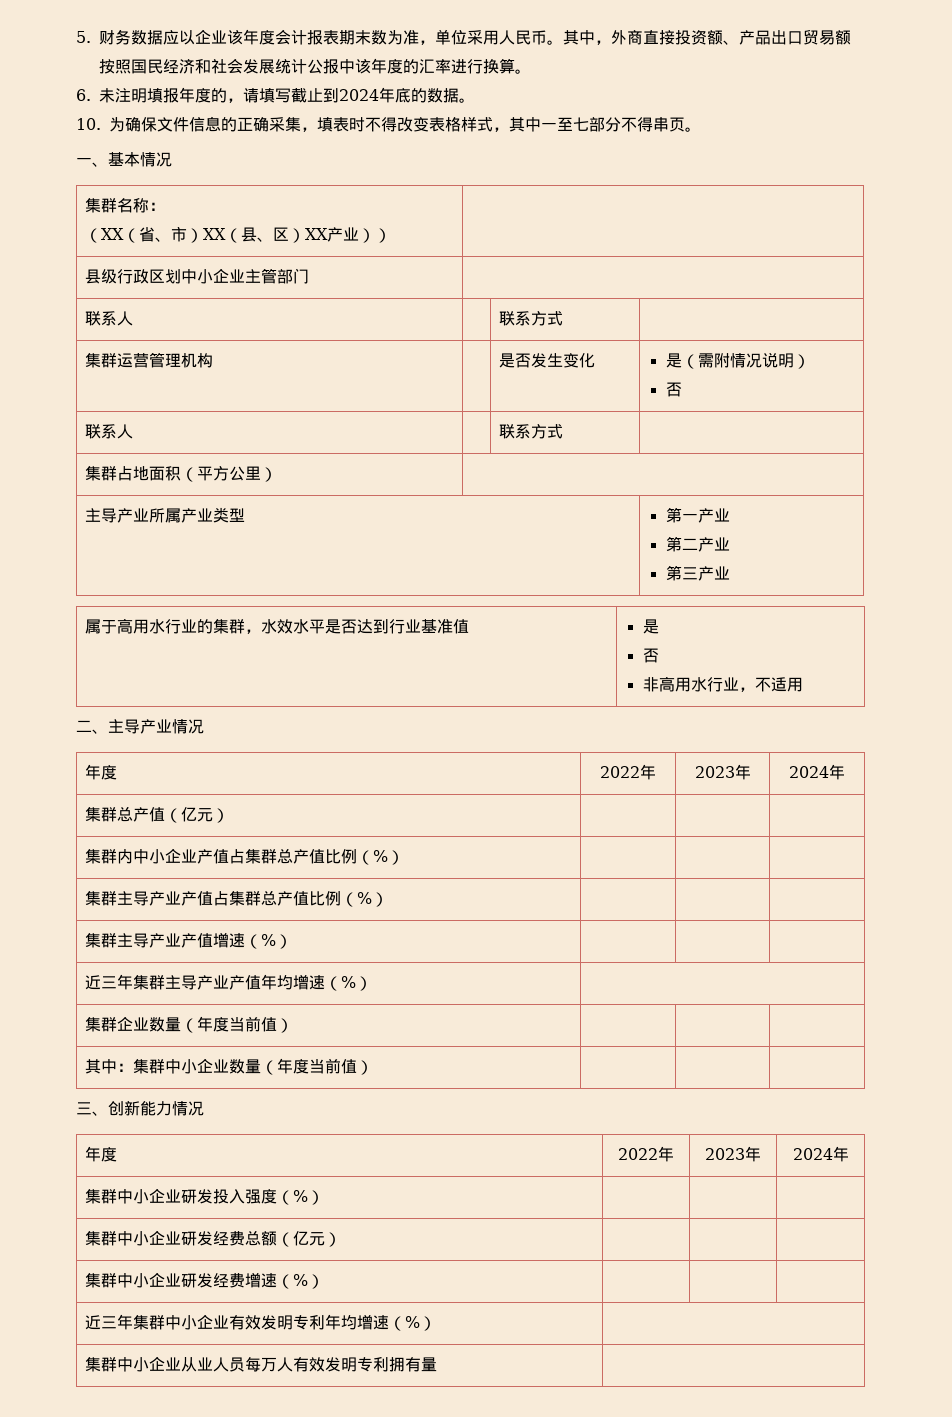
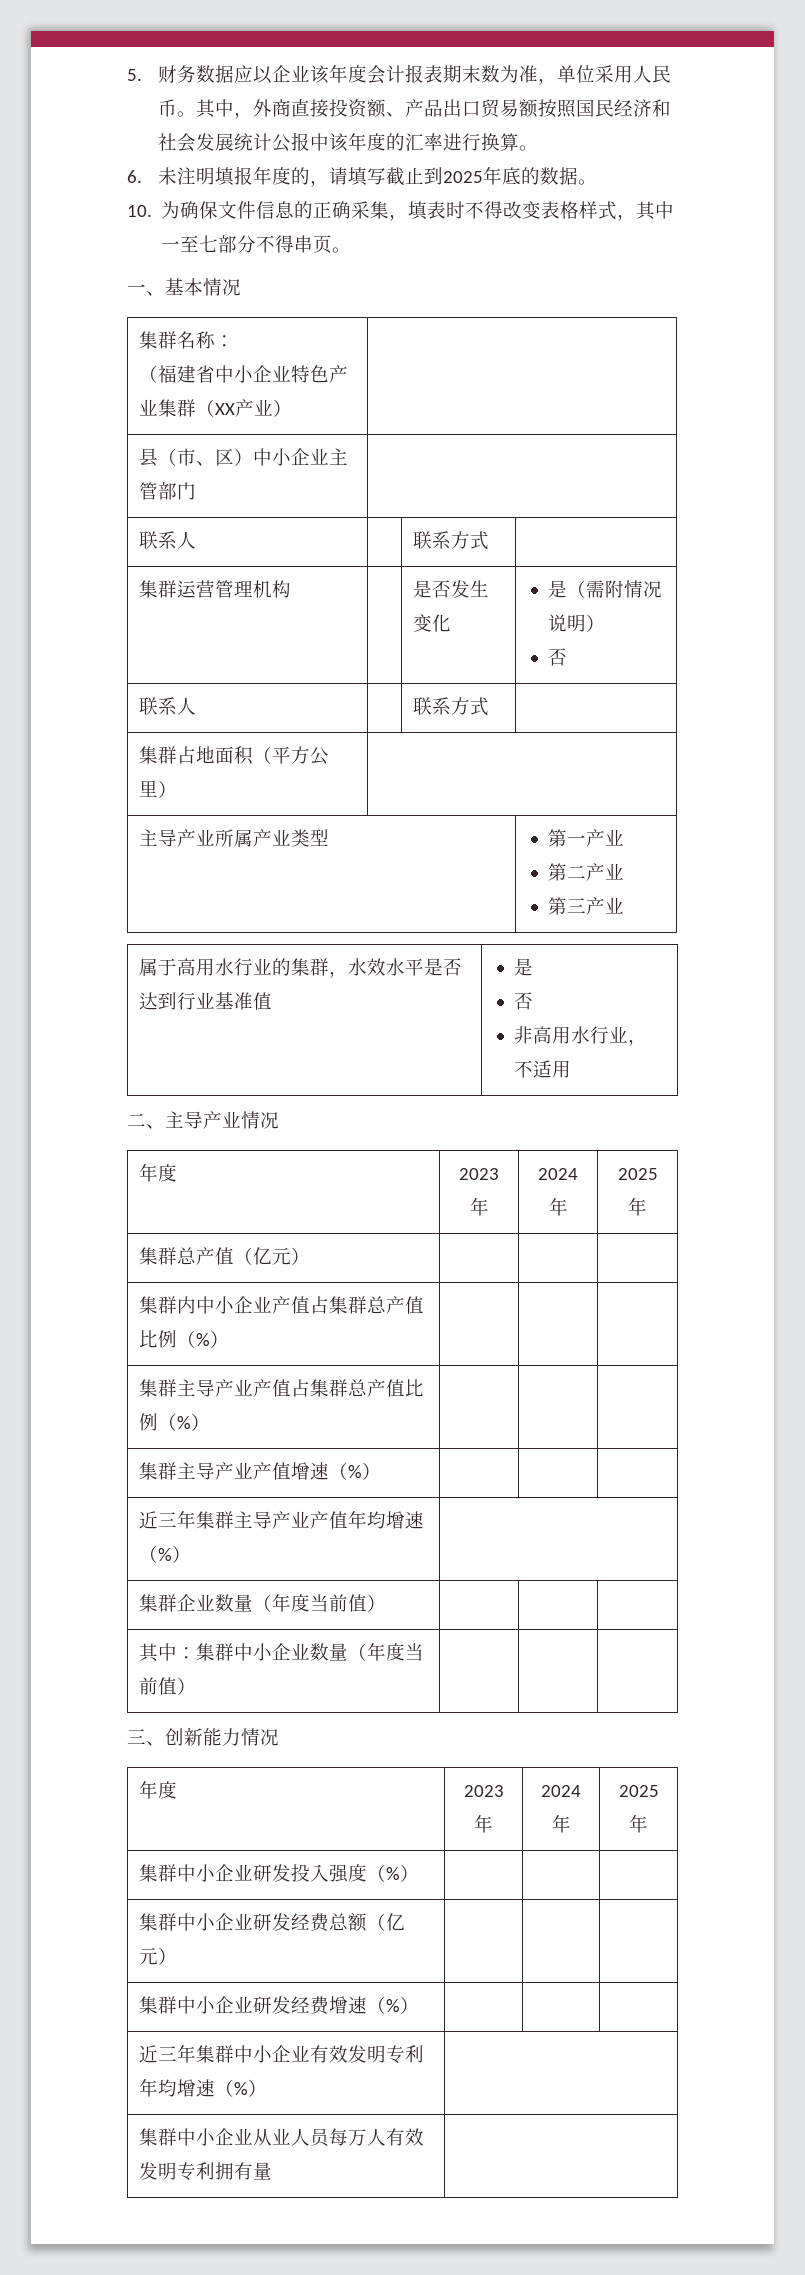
- 6.未注明填报年度的，请填写截止到2024年底的数据。
+ 6.未注明填报年度的，请填写截止到2025年底的数据。
  集群名称：
- （XX（省、市）XX（县、区）XX产业）） |
- 县级行政区划中小企业主管部门 |
+ （福建省中小企业特色产业集群（XX产业） |
+ 县（市、区）中小企业主管部门 |
  二、主导产业情况
- 年度 | 2022年 | 2023年 | 2024年
+ 年度 | 2023年 | 2024年 | 2025年
  三、创新能力情况
- 年度 | 2022年 | 2023年 | 2024年
+ 年度 | 2023年 | 2024年 | 2025年

